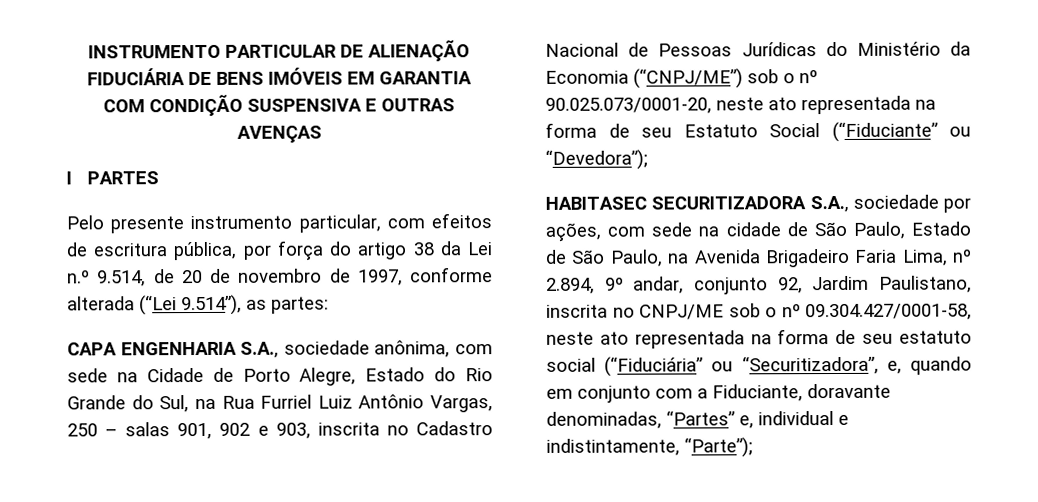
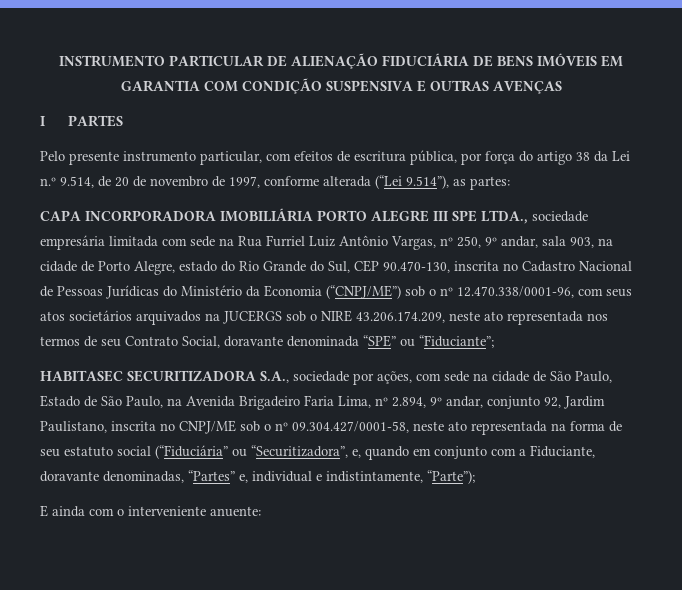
- CAPA ENGENHARIA S.A., sociedade anônima, com sede na Cidade de Porto Alegre, Estado do Rio Grande do Sul, na Rua Furriel Luiz Antônio Vargas, 250 – salas 901, 902 e 903, inscrita no Cadastro Nacional de Pessoas Jurídicas do Ministério da Economia (“CNPJ/ME”) sob o nº 90.025.073/0001-20, neste ato representada na forma de seu Estatuto Social (“Fiduciante” ou “Devedora”);
+ CAPA INCORPORADORA IMOBILIÁRIA PORTO ALEGRE III SPE LTDA., sociedade empresária limitada com sede na Rua Furriel Luiz Antônio Vargas, nº 250, 9º andar, sala 903, na cidade de Porto Alegre, estado do Rio Grande do Sul, CEP 90.470-130, inscrita no Cadastro Nacional de Pessoas Jurídicas do Ministério da Economia (“CNPJ/ME”) sob o nº 12.470.338/0001-96, com seus atos societários arquivados na JUCERGS sob o NIRE 43.206.174.209, neste ato representada nos termos de seu Contrato Social, doravante denominada “SPE” ou “Fiduciante”;
+ E ainda com o interveniente anuente:

